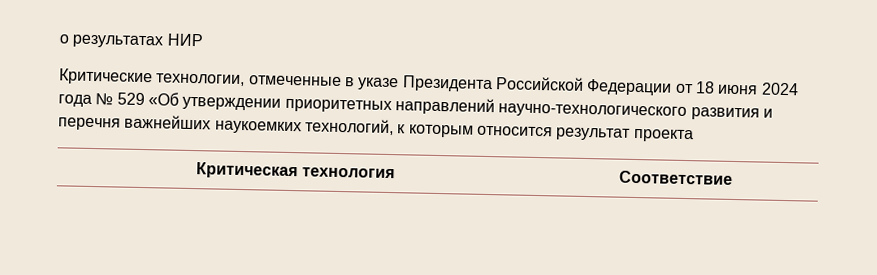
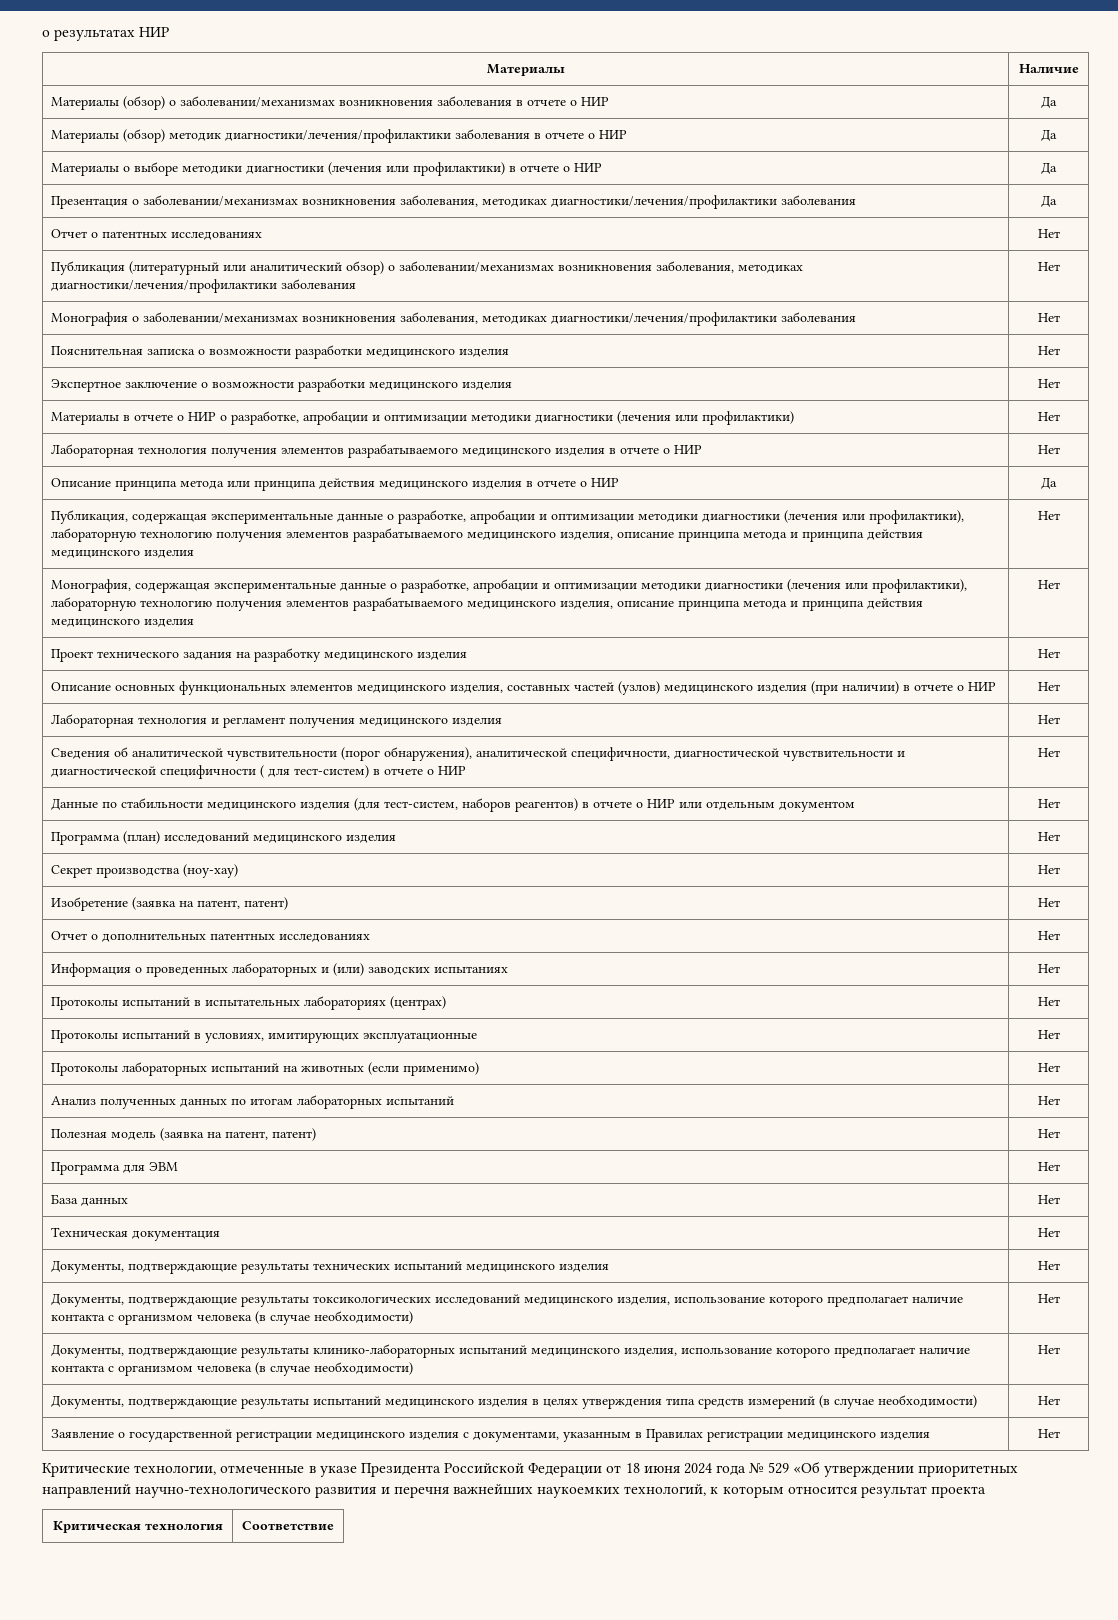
+ Материалы | Наличие
+ Материалы (обзор) о заболевании/механизмах возникновения заболевания в отчете о НИР | Да
+ Материалы (обзор) методик диагностики/лечения/профилактики заболевания в отчете о НИР | Да
+ Материалы о выборе методики диагностики (лечения или профилактики) в отчете о НИР | Да
+ Презентация о заболевании/механизмах возникновения заболевания, методиках диагностики/лечения/профилактики заболевания | Да
+ Отчет о патентных исследованиях | Нет
+ Публикация (литературный или аналитический обзор) о заболевании/механизмах возникновения заболевания, методиках диагностики/лечения/профилактики заболевания | Нет
+ Монография о заболевании/механизмах возникновения заболевания, методиках диагностики/лечения/профилактики заболевания | Нет
+ Пояснительная записка о возможности разработки медицинского изделия | Нет
+ Экспертное заключение о возможности разработки медицинского изделия | Нет
+ Материалы в отчете о НИР о разработке, апробации и оптимизации методики диагностики (лечения или профилактики) | Нет
+ Лабораторная технология получения элементов разрабатываемого медицинского изделия в отчете о НИР | Нет
+ Описание принципа метода или принципа действия медицинского изделия в отчете о НИР | Да
+ Публикация, содержащая экспериментальные данные о разработке, апробации и оптимизации методики диагностики (лечения или профилактики), лабораторную технологию получения элементов разрабатываемого медицинского изделия, описание принципа метода и принципа действия медицинского изделия | Нет
+ Монография, содержащая экспериментальные данные о разработке, апробации и оптимизации методики диагностики (лечения или профилактики), лабораторную технологию получения элементов разрабатываемого медицинского изделия, описание принципа метода и принципа действия медицинского изделия | Нет
+ Проект технического задания на разработку медицинского изделия | Нет
+ Описание основных функциональных элементов медицинского изделия, составных частей (узлов) медицинского изделия (при наличии) в отчете о НИР | Нет
+ Лабораторная технология и регламент получения медицинского изделия | Нет
+ Сведения об аналитической чувствительности (порог обнаружения), аналитической специфичности, диагностической чувствительности и диагностической специфичности ( для тест-систем) в отчете о НИР | Нет
+ Данные по стабильности медицинского изделия (для тест-систем, наборов реагентов) в отчете о НИР или отдельным документом | Нет
+ Программа (план) исследований медицинского изделия | Нет
+ Секрет производства (ноу-хау) | Нет
+ Изобретение (заявка на патент, патент) | Нет
+ Отчет о дополнительных патентных исследованиях | Нет
+ Информация о проведенных лабораторных и (или) заводских испытаниях | Нет
+ Протоколы испытаний в испытательных лабораториях (центрах) | Нет
+ Протоколы испытаний в условиях, имитирующих эксплуатационные | Нет
+ Протоколы лабораторных испытаний на животных (если применимо) | Нет
+ Анализ полученных данных по итогам лабораторных испытаний | Нет
+ Полезная модель (заявка на патент, патент) | Нет
+ Программа для ЭВМ | Нет
+ База данных | Нет
+ Техническая документация | Нет
+ Документы, подтверждающие результаты технических испытаний медицинского изделия | Нет
+ Документы, подтверждающие результаты токсикологических исследований медицинского изделия, использование которого предполагает наличие контакта с организмом человека (в случае необходимости) | Нет
+ Документы, подтверждающие результаты клинико-лабораторных испытаний медицинского изделия, использование которого предполагает наличие контакта с организмом человека (в случае необходимости) | Нет
+ Документы, подтверждающие результаты испытаний медицинского изделия в целях утверждения типа средств измерений (в случае необходимости) | Нет
+ Заявление о государственной регистрации медицинского изделия с документами, указанным в Правилах регистрации медицинского изделия | Нет

